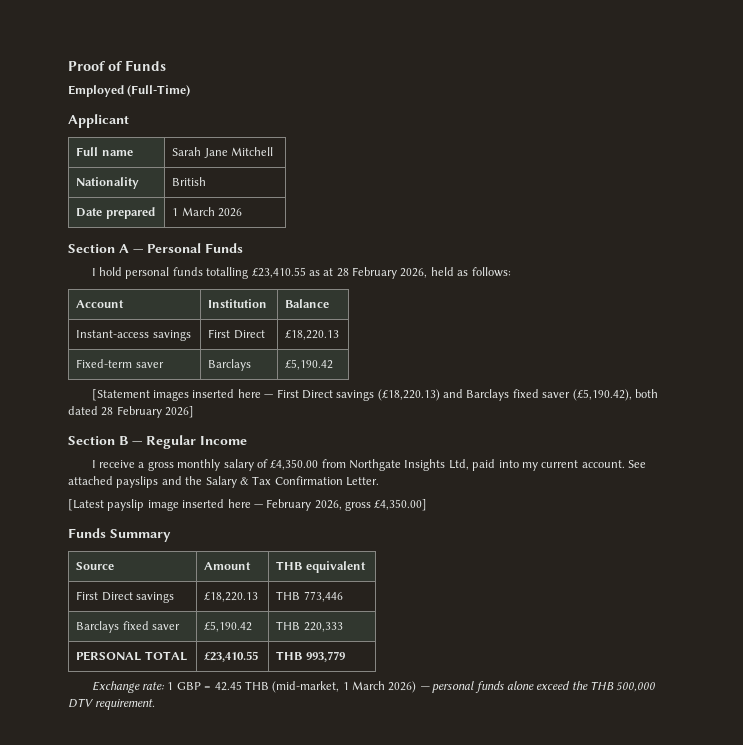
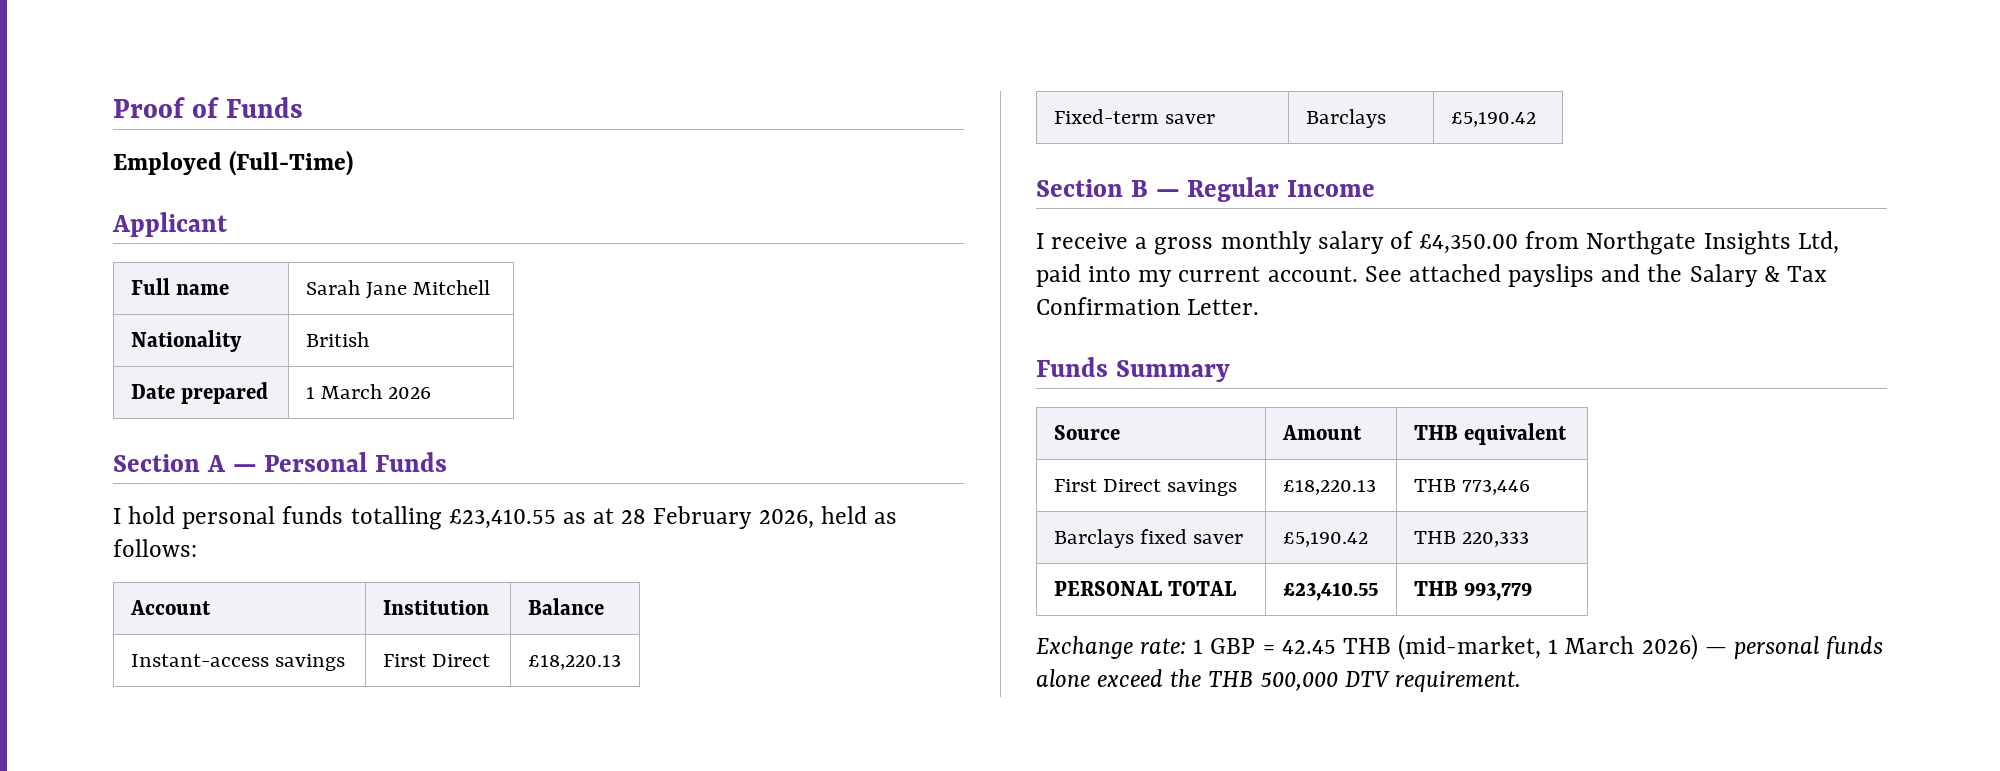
- [Statement images inserted here — First Direct savings (£18,220.13) and Barclays fixed saver (£5,190.42), both dated 28 February 2026]
- [Latest payslip image inserted here — February 2026, gross £4,350.00]

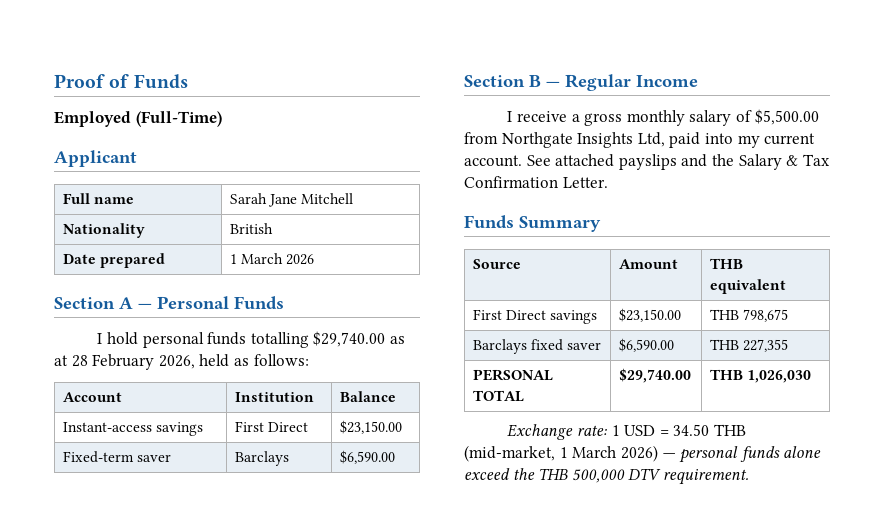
- I hold personal funds totalling £23,410.55 as at 28 February 2026, held as follows:
+ I hold personal funds totalling $29,740.00 as at 28 February 2026, held as follows:
- Instant-access savings | First Direct | £18,220.13
+ Instant-access savings | First Direct | $23,150.00
- Fixed-term saver | Barclays | £5,190.42
+ Fixed-term saver | Barclays | $6,590.00
- I receive a gross monthly salary of £4,350.00 from Northgate Insights Ltd, paid into my current account.
+ I receive a gross monthly salary of $5,500.00 from Northgate Insights Ltd, paid into my current account.
- First Direct savings | £18,220.13 | THB 773,446
+ First Direct savings | $23,150.00 | THB 798,675
- Barclays fixed saver | £5,190.42 | THB 220,333
+ Barclays fixed saver | $6,590.00 | THB 227,355
- PERSONAL TOTAL | £23,410.55 | THB 993,779
+ PERSONAL TOTAL | $29,740.00 | THB 1,026,030
- Exchange rate: 1 GBP = 42.45 THB (mid-market, 1 March 2026) — personal funds alone exceed the THB 500,000 DTV requirement.
+ Exchange rate: 1 USD = 34.50 THB (mid-market, 1 March 2026) — personal funds alone exceed the THB 500,000 DTV requirement.

